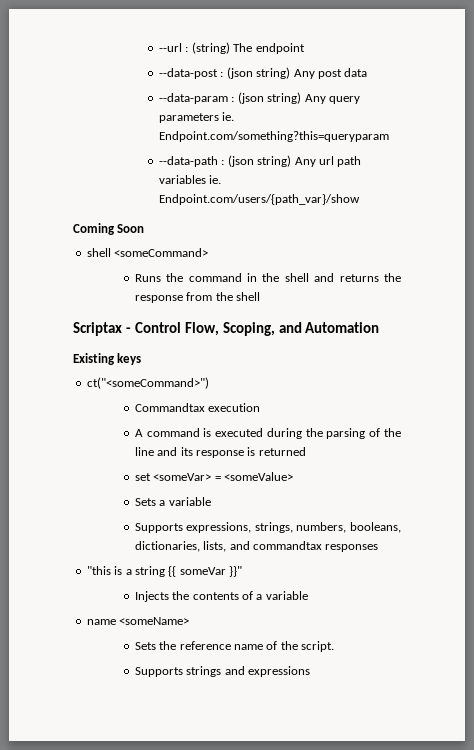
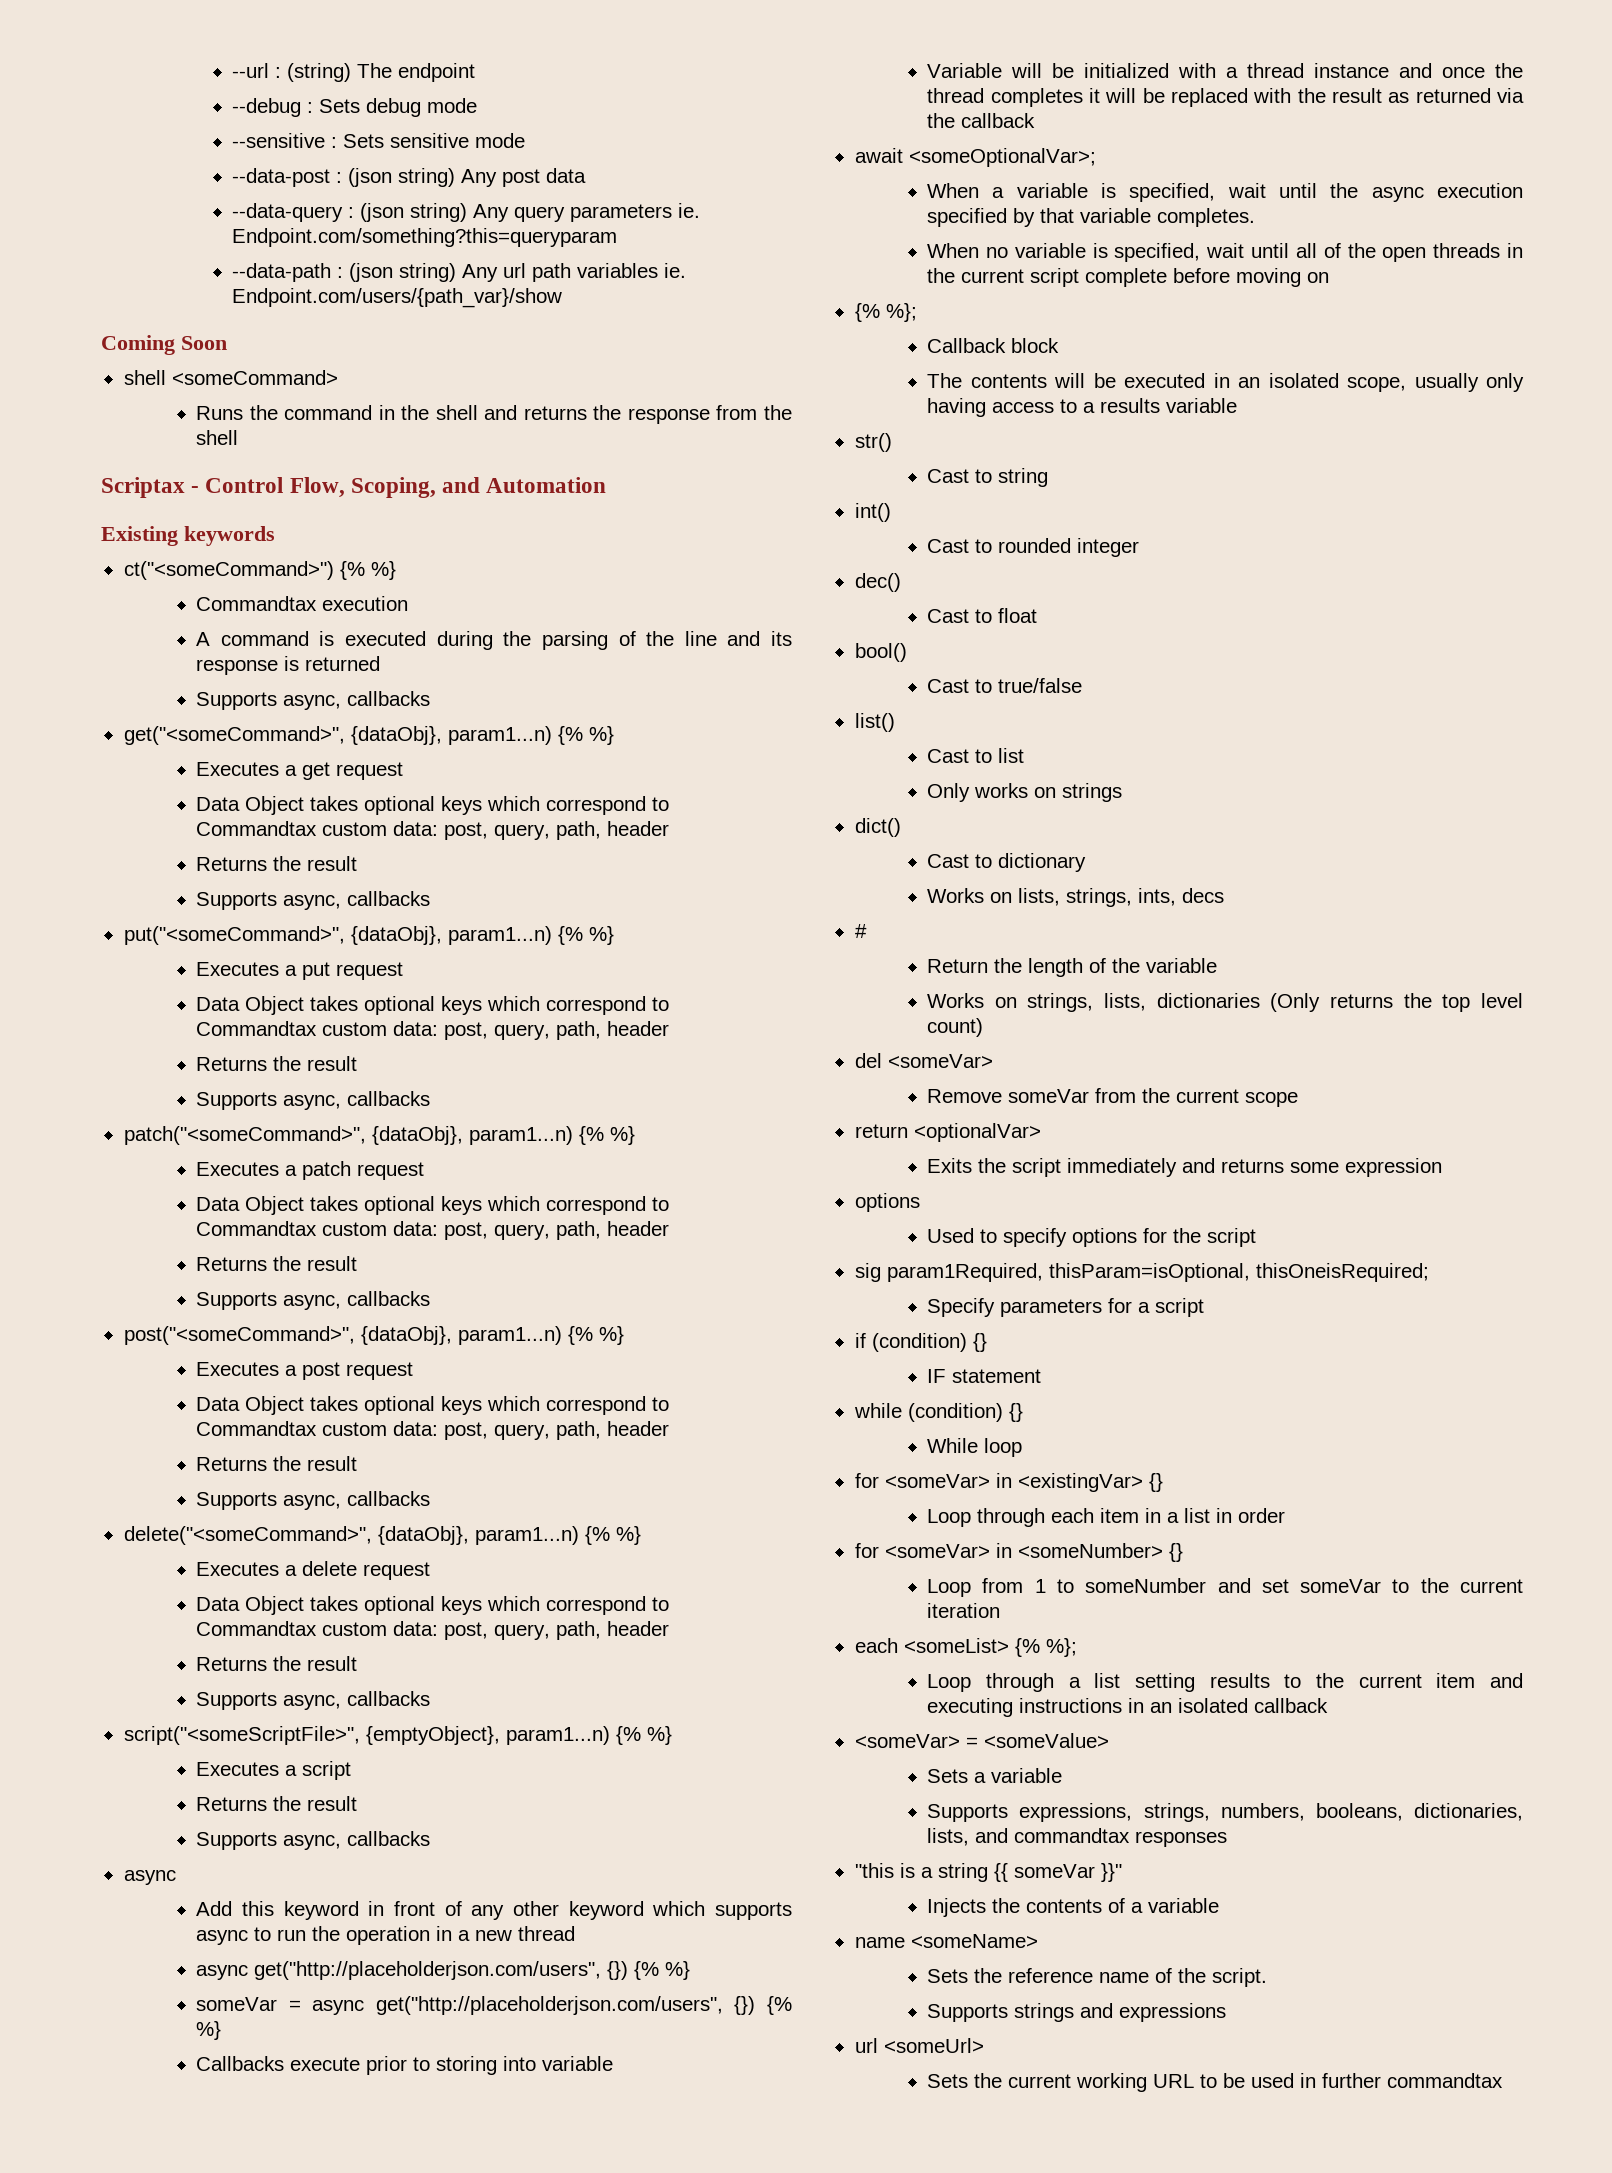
+ --debug : Sets debug mode
+ --sensitive : Sets sensitive mode
- --data-param : (json string) Any query parameters ie. Endpoint.com/something?this=queryparam
+ --data-query : (json string) Any query parameters ie. Endpoint.com/something?this=queryparam
- Existing keys
+ Existing keywords
- ct("<someCommand>")
+ ct("<someCommand>") {% %}
  A command is executed during the parsing of the line and its response is returned
- set <someVar> = <someValue>
+ Supports async, callbacks
+ get("<someCommand>", {dataObj}, param1...n) {% %}
+ Executes a get request
+ Data Object takes optional keys which correspond to Commandtax custom data: post, query, path, header
+ Returns the result
+ Supports async, callbacks
+ put("<someCommand>", {dataObj}, param1...n) {% %}
+ Executes a put request
+ Data Object takes optional keys which correspond to Commandtax custom data: post, query, path, header
+ Returns the result
+ Supports async, callbacks
+ patch("<someCommand>", {dataObj}, param1...n) {% %}
+ Executes a patch request
+ Data Object takes optional keys which correspond to Commandtax custom data: post, query, path, header
+ Returns the result
+ Supports async, callbacks
+ post("<someCommand>", {dataObj}, param1...n) {% %}
+ Executes a post request
+ Data Object takes optional keys which correspond to Commandtax custom data: post, query, path, header
+ Returns the result
+ Supports async, callbacks
+ delete("<someCommand>", {dataObj}, param1...n) {% %}
+ Executes a delete request
+ Data Object takes optional keys which correspond to Commandtax custom data: post, query, path, header
+ Returns the result
+ Supports async, callbacks
+ script("<someScriptFile>", {emptyObject}, param1...n) {% %}
+ Executes a script
+ Returns the result
+ Supports async, callbacks
+ async
+ Add this keyword in front of any other keyword which supports async to run the operation in a new thread
+ async get("http://placeholderjson.com/users", {}) {% %}
+ someVar = async get("http://placeholderjson.com/users", {}) {% %}
+ Callbacks execute prior to storing into variable
+ Variable will be initialized with a thread instance and once the thread completes it will be replaced with the result as returned via the callback
+ await <someOptionalVar>;
+ When a variable is specified, wait until the async execution specified by that variable completes.
+ When no variable is specified, wait until all of the open threads in the current script complete before moving on
+ {% %};
+ Callback block
+ The contents will be executed in an isolated scope, usually only having access to a results variable
+ str()
+ Cast to string
+ int()
+ Cast to rounded integer
+ dec()
+ Cast to float
+ bool()
+ Cast to true/false
+ list()
+ Cast to list
+ Only works on strings
+ dict()
+ Cast to dictionary
+ Works on lists, strings, ints, decs
+ #
+ Return the length of the variable
+ Works on strings, lists, dictionaries (Only returns the top level count)
+ del <someVar>
+ Remove someVar from the current scope
+ return <optionalVar>
+ Exits the script immediately and returns some expression
+ options
+ Used to specify options for the script
+ sig param1Required, thisParam=isOptional, thisOneisRequired;
+ Specify parameters for a script
+ if (condition) {}
+ IF statement
+ while (condition) {}
+ While loop
+ for <someVar> in <existingVar> {}
+ Loop through each item in a list in order
+ for <someVar> in <someNumber> {}
+ Loop from 1 to someNumber and set someVar to the current iteration
+ each <someList> {% %};
+ Loop through a list setting results to the current item and executing instructions in an isolated callback
+ <someVar> = <someValue>
+ url <someUrl>
+ Sets the current working URL to be used in further commandtax

